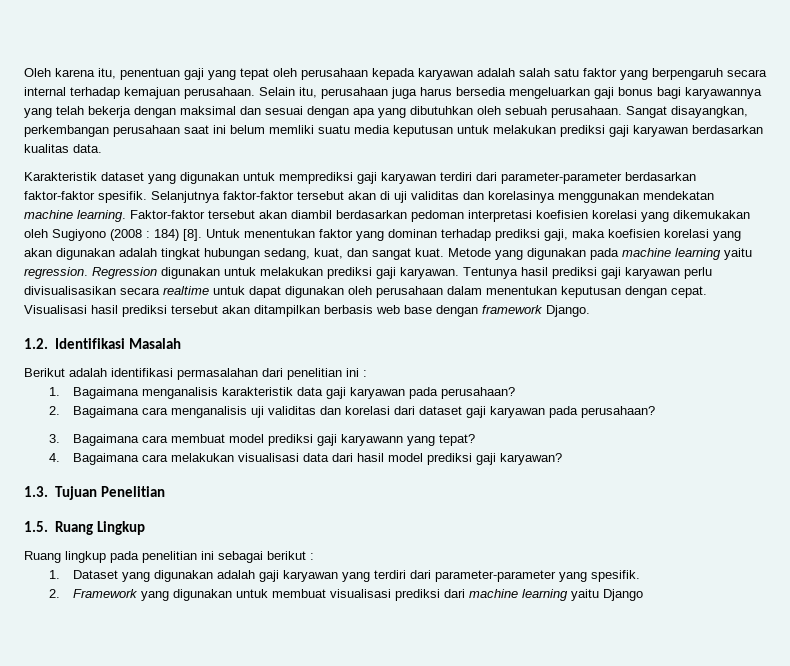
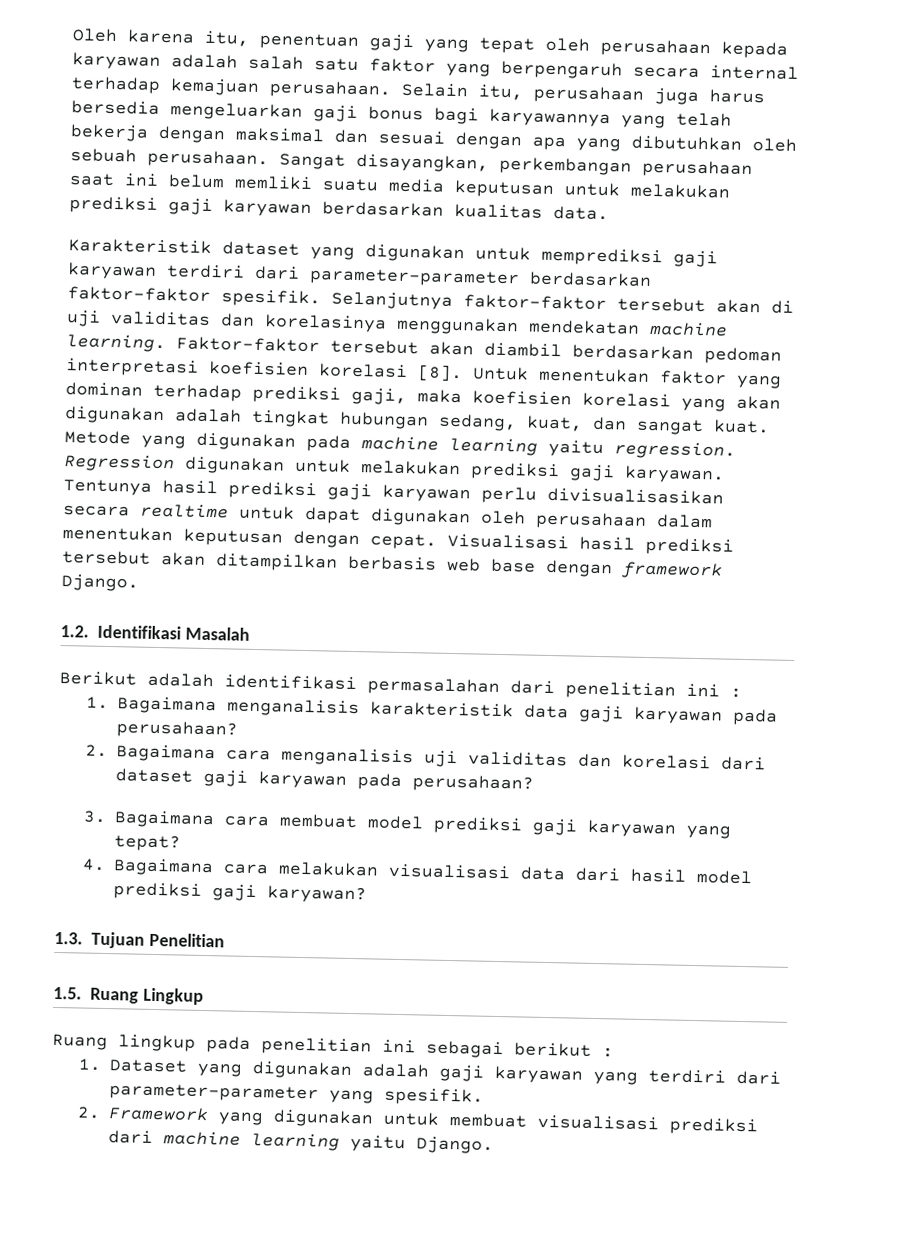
- Faktor-faktor tersebut akan diambil berdasarkan pedoman interpretasi koefisien korelasi yang dikemukakan oleh Sugiyono (2008 : 184) [8].
+ Faktor-faktor tersebut akan diambil berdasarkan pedoman interpretasi koefisien korelasi [8].
- 3. Bagaimana cara membuat model prediksi gaji karyawann yang tepat?
+ 3. Bagaimana cara membuat model prediksi gaji karyawan yang tepat?
- 2. Framework yang digunakan untuk membuat visualisasi prediksi dari machine learning yaitu Django
+ 2. Framework yang digunakan untuk membuat visualisasi prediksi dari machine learning yaitu Django.

